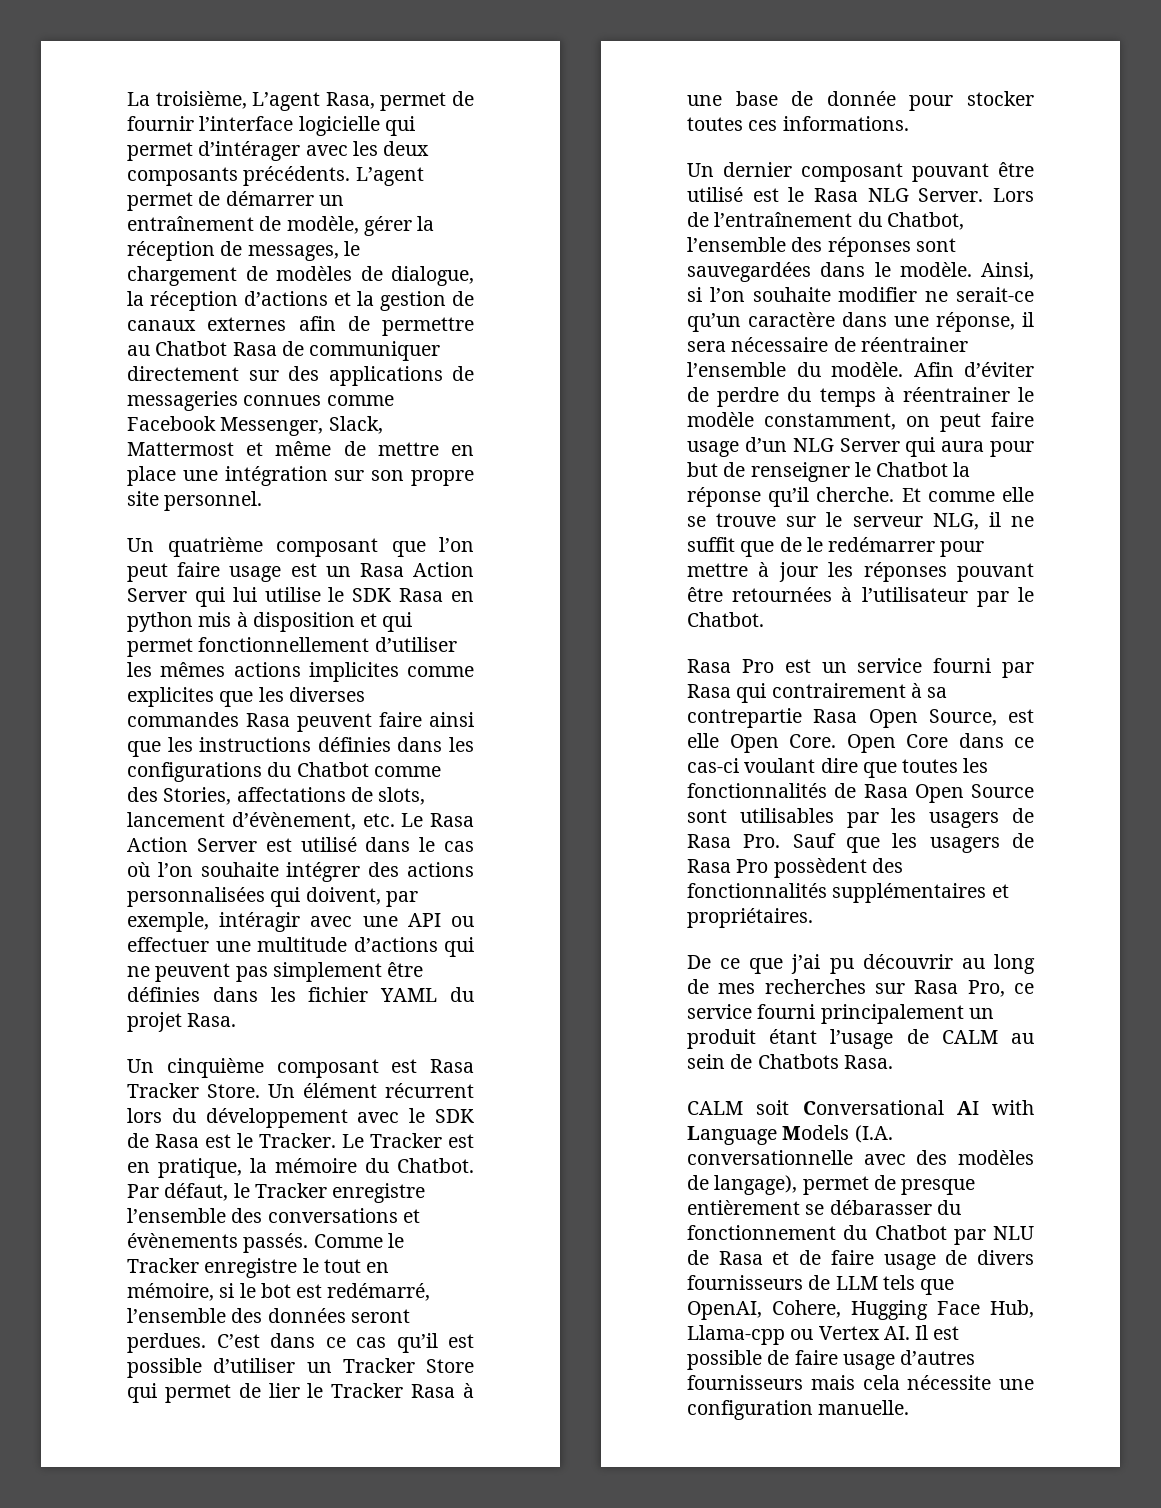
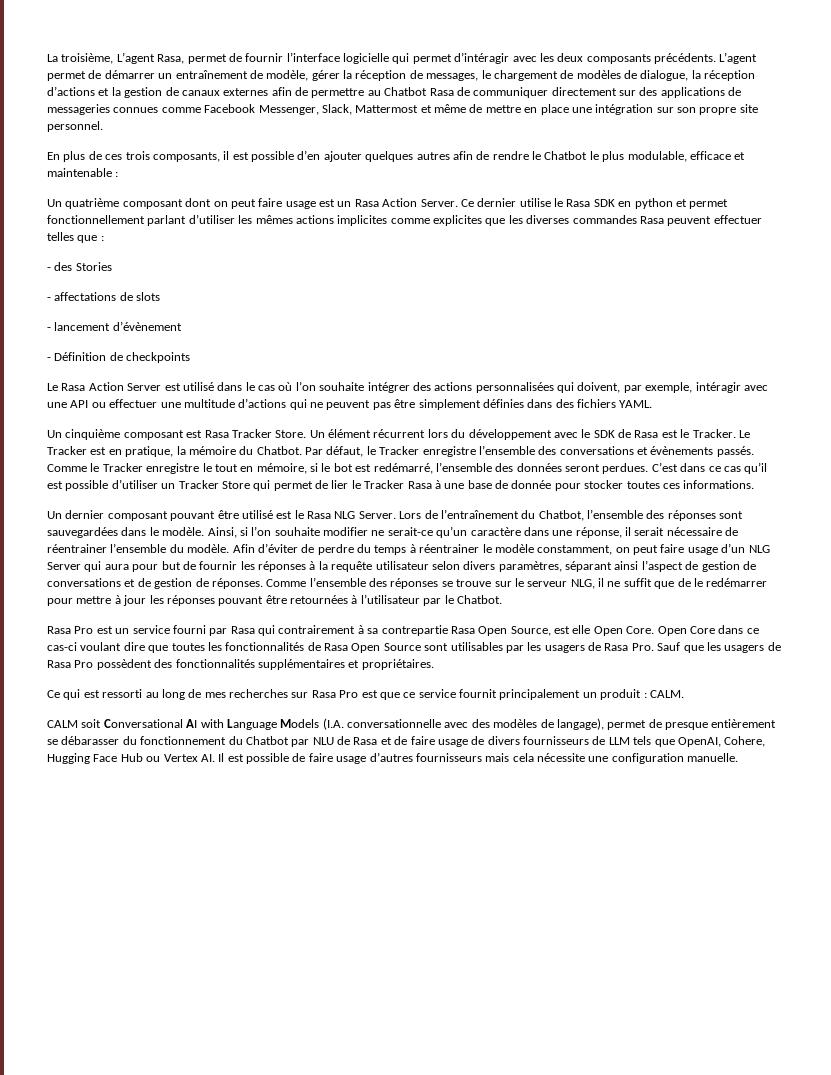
- La troisième, L’agent Rasa, permet de fournir l’interface logicielle qui permet d’intérager avec les deux composants précédents.
+ La troisième, L’agent Rasa, permet de fournir l’interface logicielle qui permet d’intéragir avec les deux composants précédents.
+ En plus de ces trois composants, il est possible d’en ajouter quelques autres afin de rendre le Chatbot le plus modulable, efficace et maintenable :
- Un quatrième composant que l’on peut faire usage est un Rasa Action Server qui lui utilise le SDK Rasa en python mis à disposition et qui permet fonctionnellement d’utiliser les mêmes actions implicites comme explicites que les diverses commandes Rasa peuvent faire ainsi que les instructions définies dans les configurations du Chatbot comme des Stories, affectations de slots, lancement d’évènement, etc. Le Rasa Action Server est utilisé dans le cas où l’on souhaite intégrer des actions personnalisées qui doivent, par exemple, intéragir avec une API ou effectuer une multitude d’actions qui ne peuvent pas simplement être définies dans les fichier YAML du projet Rasa.
+ Un quatrième composant dont on peut faire usage est un Rasa Action Server. Ce dernier utilise le Rasa SDK en python et permet fonctionnellement parlant d’utiliser les mêmes actions implicites comme explicites que les diverses commandes Rasa peuvent effectuer telles que :
+ - des Stories
+ - affectations de slots
+ - lancement d’évènement
+ - Définition de checkpoints
+ Le Rasa Action Server est utilisé dans le cas où l’on souhaite intégrer des actions personnalisées qui doivent, par exemple, intéragir avec une API ou effectuer une multitude d’actions qui ne peuvent pas être simplement définies dans des fichiers YAML.
- Ainsi, si l’on souhaite modifier ne serait-ce qu’un caractère dans une réponse, il sera nécessaire de réentrainer l’ensemble du modèle.
+ Ainsi, si l’on souhaite modifier ne serait-ce qu’un caractère dans une réponse, il serait nécessaire de réentrainer l’ensemble du modèle.
- Afin d’éviter de perdre du temps à réentrainer le modèle constamment, on peut faire usage d’un NLG Server qui aura pour but de renseigner le Chatbot la réponse qu’il cherche. Et comme elle se trouve sur le serveur NLG, il ne suffit que de le redémarrer pour mettre à jour les réponses pouvant être retournées à l’utilisateur par le Chatbot.
+ Afin d’éviter de perdre du temps à réentrainer le modèle constamment, on peut faire usage d’un NLG Server qui aura pour but de fournir les réponses à la requête utilisateur selon divers paramètres, séparant ainsi l’aspect de gestion de conversations et de gestion de réponses. Comme l’ensemble des réponses se trouve sur le serveur NLG, il ne suffit que de le redémarrer pour mettre à jour les réponses pouvant être retournées à l’utilisateur par le Chatbot.
- De ce que j’ai pu découvrir au long de mes recherches sur Rasa Pro, ce service fourni principalement un produit étant l’usage de CALM au sein de Chatbots Rasa.
+ Ce qui est ressorti au long de mes recherches sur Rasa Pro est que ce service fournit principalement un produit : CALM.
- CALM soit Conversational AI with Language Models (I.A. conversationnelle avec des modèles de langage), permet de presque entièrement se débarasser du fonctionnement du Chatbot par NLU de Rasa et de faire usage de divers fournisseurs de LLM tels que OpenAI, Cohere, Hugging Face Hub, Llama-cpp ou Vertex AI. Il est possible de faire usage d’autres fournisseurs mais cela nécessite une configuration manuelle.
+ CALM soit Conversational AI with Language Models (I.A. conversationnelle avec des modèles de langage), permet de presque entièrement se débarasser du fonctionnement du Chatbot par NLU de Rasa et de faire usage de divers fournisseurs de LLM tels que OpenAI, Cohere, Hugging Face Hub ou Vertex AI. Il est possible de faire usage d’autres fournisseurs mais cela nécessite une configuration manuelle.

